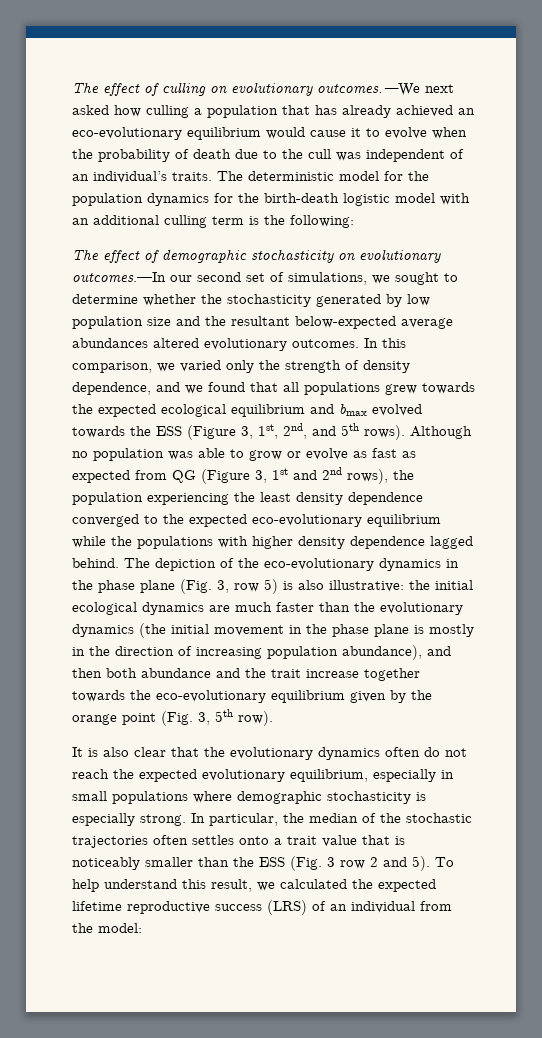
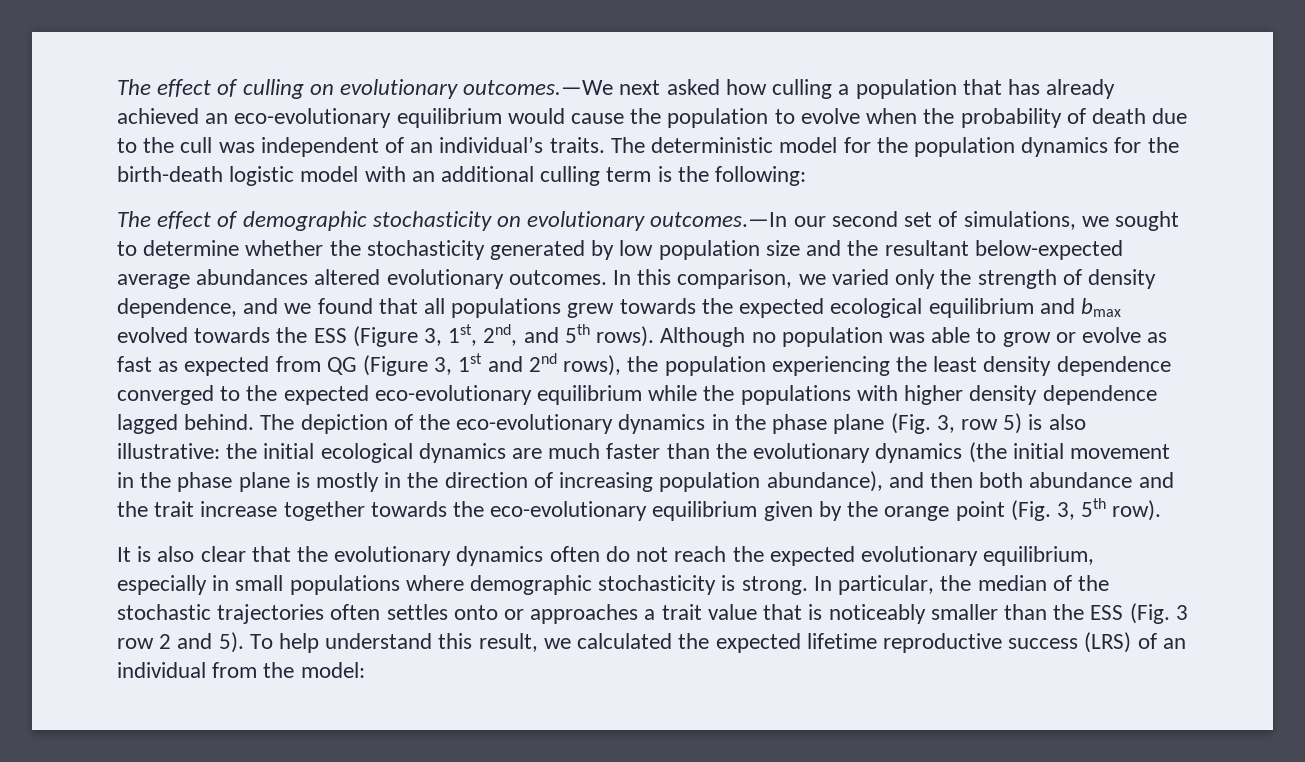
- The effect of culling on evolutionary outcomes.—We next asked how culling a population that has already achieved an eco-evolutionary equilibrium would cause it to evolve when the probability of death due to the cull was independent of an individual’s traits.
+ The effect of culling on evolutionary outcomes.—We next asked how culling a population that has already achieved an eco-evolutionary equilibrium would cause the population to evolve when the probability of death due to the cull was independent of an individual’s traits.
- It is also clear that the evolutionary dynamics often do not reach the expected evolutionary equilibrium, especially in small populations where demographic stochasticity is especially strong.
+ It is also clear that the evolutionary dynamics often do not reach the expected evolutionary equilibrium, especially in small populations where demographic stochasticity is strong.
- In particular, the median of the stochastic trajectories often settles onto a trait value that is noticeably smaller than the ESS (Fig. 3 row 2 and 5).
+ In particular, the median of the stochastic trajectories often settles onto or approaches a trait value that is noticeably smaller than the ESS (Fig. 3 row 2 and 5).

